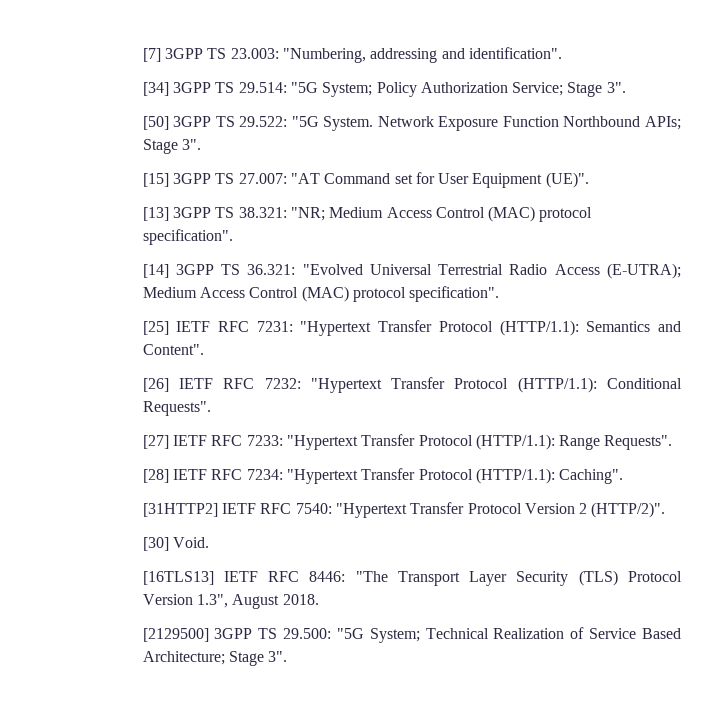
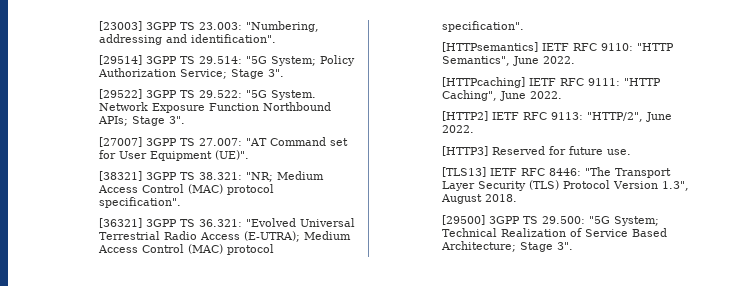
- [7] 3GPP TS 23.003: "Numbering, addressing and identification".
+ [23003] 3GPP TS 23.003: "Numbering, addressing and identification".
- [34] 3GPP TS 29.514: "5G System; Policy Authorization Service; Stage 3".
+ [29514] 3GPP TS 29.514: "5G System; Policy Authorization Service; Stage 3".
- [50] 3GPP TS 29.522: "5G System.
+ [29522] 3GPP TS 29.522: "5G System.
- [15] 3GPP TS 27.007: "AT Command set for User Equipment (UE)".
+ [27007] 3GPP TS 27.007: "AT Command set for User Equipment (UE)".
- [13] 3GPP TS 38.321: "NR; Medium Access Control (MAC) protocol specification".
+ [38321] 3GPP TS 38.321: "NR; Medium Access Control (MAC) protocol specification".
- [14] 3GPP TS 36.321: "Evolved Universal Terrestrial Radio Access (E-UTRA); Medium Access Control (MAC) protocol specification".
+ [36321] 3GPP TS 36.321: "Evolved Universal Terrestrial Radio Access (E-UTRA); Medium Access Control (MAC) protocol specification".
- [25] IETF RFC 7231: "Hypertext Transfer Protocol (HTTP/1.1): Semantics and Content".
- [26] IETF RFC 7232: "Hypertext Transfer Protocol (HTTP/1.1): Conditional Requests".
- [27] IETF RFC 7233: "Hypertext Transfer Protocol (HTTP/1.1): Range Requests".
- [28] IETF RFC 7234: "Hypertext Transfer Protocol (HTTP/1.1): Caching".
- [31HTTP2] IETF RFC 7540: "Hypertext Transfer Protocol Version 2 (HTTP/2)".
- [30] Void.
- [16TLS13] IETF RFC 8446: "The Transport Layer Security (TLS) Protocol Version 1.3", August 2018.
+ [HTTPsemantics] IETF RFC 9110: "HTTP Semantics", June 2022.
+ [HTTPcaching] IETF RFC 9111: "HTTP Caching", June 2022.
+ [HTTP2] IETF RFC 9113: "HTTP/2", June 2022.
+ [HTTP3] Reserved for future use.
+ [TLS13] IETF RFC 8446: "The Transport Layer Security (TLS) Protocol Version 1.3", August 2018.
- [2129500] 3GPP TS 29.500: "5G System; Technical Realization of Service Based Architecture; Stage 3".
+ [29500] 3GPP TS 29.500: "5G System; Technical Realization of Service Based Architecture; Stage 3".

